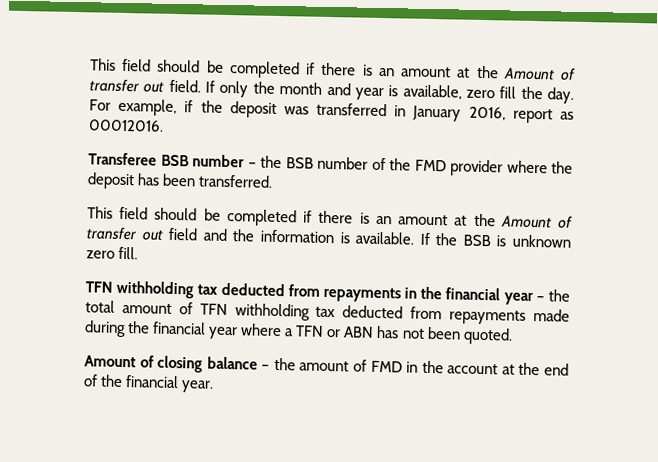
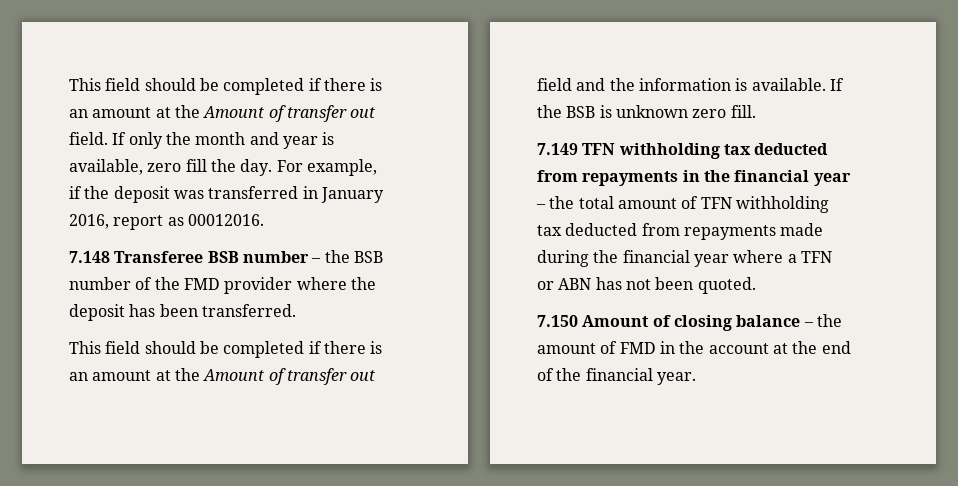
- Transferee BSB number – the BSB number of the FMD provider where the deposit has been transferred.
+ 7.148 Transferee BSB number – the BSB number of the FMD provider where the deposit has been transferred.
- TFN withholding tax deducted from repayments in the financial year – the total amount of TFN withholding tax deducted from repayments made during the financial year where a TFN or ABN has not been quoted.
+ 7.149 TFN withholding tax deducted from repayments in the financial year – the total amount of TFN withholding tax deducted from repayments made during the financial year where a TFN or ABN has not been quoted.
- Amount of closing balance – the amount of FMD in the account at the end of the financial year.
+ 7.150 Amount of closing balance – the amount of FMD in the account at the end of the financial year.

